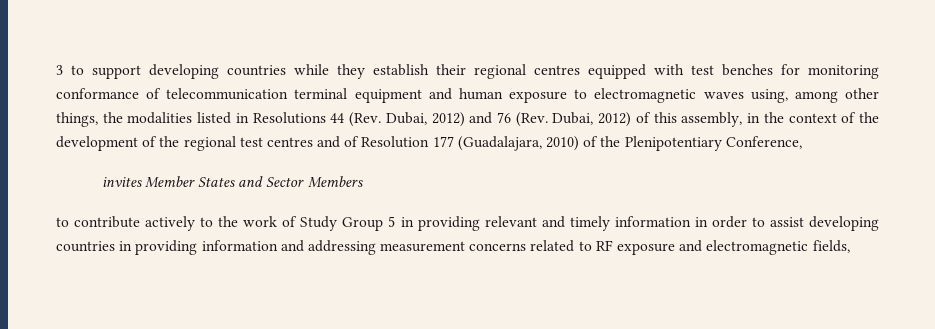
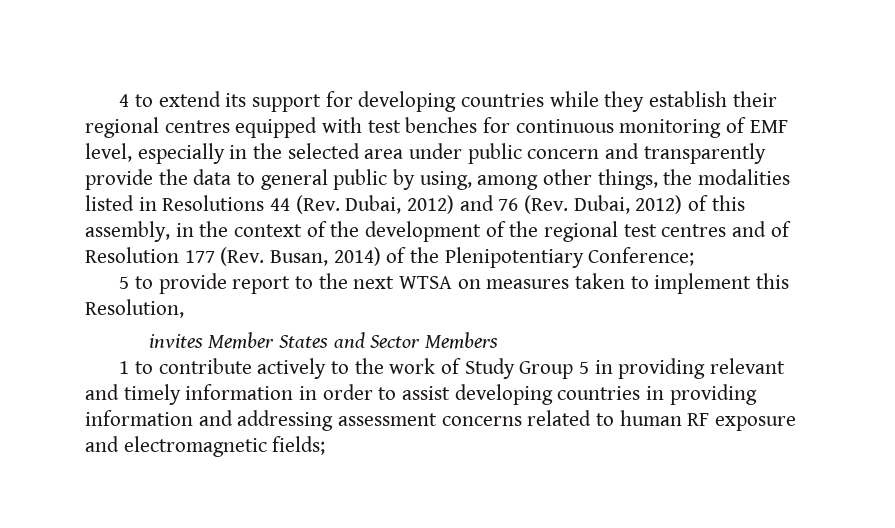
- 3 to support developing countries while they establish their regional centres equipped with test benches for monitoring conformance of telecommunication terminal equipment and human exposure to electromagnetic waves using, among other things, the modalities listed in Resolutions 44 (Rev. Dubai, 2012) and 76 (Rev. Dubai, 2012) of this assembly, in the context of the development of the regional test centres and of Resolution 177 (Guadalajara, 2010) of the Plenipotentiary Conference,
+ 4 to extend its support for developing countries while they establish their regional centres equipped with test benches for continuous monitoring of EMF level, especially in the selected area under public concern and transparently provide the data to general public by using, among other things, the modalities listed in Resolutions 44 (Rev. Dubai, 2012) and 76 (Rev. Dubai, 2012) of this assembly, in the context of the development of the regional test centres and of Resolution 177 (Rev. Busan, 2014) of the Plenipotentiary Conference;
+ 5 to provide report to the next WTSA on measures taken to implement this Resolution,
- to contribute actively to the work of Study Group 5 in providing relevant and timely information in order to assist developing countries in providing information and addressing measurement concerns related to RF exposure and electromagnetic fields,
+ 1 to contribute actively to the work of Study Group 5 in providing relevant and timely information in order to assist developing countries in providing information and addressing assessment concerns related to human RF exposure and electromagnetic fields;

